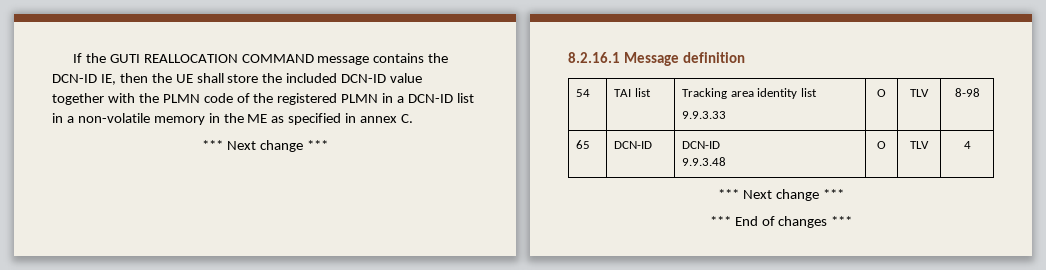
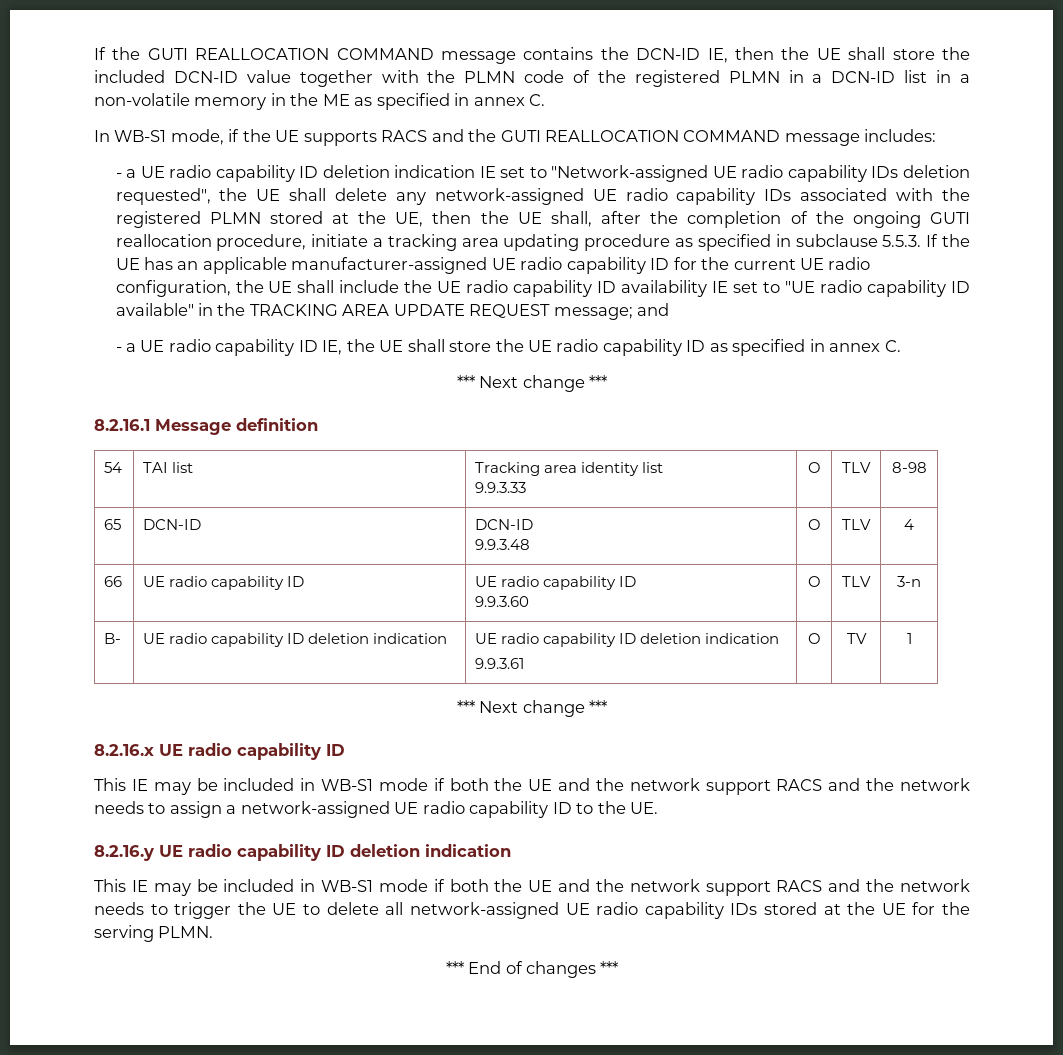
+ In WB-S1 mode, if the UE supports RACS and the GUTI REALLOCATION COMMAND message includes:
+ - a UE radio capability ID deletion indication IE set to "Network-assigned UE radio capability IDs deletion requested", the UE shall delete any network-assigned UE radio capability IDs associated with the registered PLMN stored at the UE, then the UE shall, after the completion of the ongoing GUTI reallocation procedure, initiate a tracking area updating procedure as specified in subclause 5.5.3. If the UE has an applicable manufacturer-assigned UE radio capability ID for the current UE radio configuration, the UE shall include the UE radio capability ID availability IE set to "UE radio capability ID available" in the TRACKING AREA UPDATE REQUEST message; and
+ - a UE radio capability ID IE, the UE shall store the UE radio capability ID as specified in annex C.
  65 | DCN-ID | DCN-ID
  9.9.3.48 | O | TLV | 4
+ 66 | UE radio capability ID | UE radio capability ID
+ 9.9.3.60 | O | TLV | 3-n
+ B- | UE radio capability ID deletion indication | UE radio capability ID deletion indication
+ 9.9.3.61 | O | TV | 1
  *** Next change ***
+ 8.2.16.x UE radio capability ID
+ This IE may be included in WB-S1 mode if both the UE and the network support RACS and the network needs to assign a network-assigned UE radio capability ID to the UE.
+ 8.2.16.y UE radio capability ID deletion indication
+ This IE may be included in WB-S1 mode if both the UE and the network support RACS and the network needs to trigger the UE to delete all network-assigned UE radio capability IDs stored at the UE for the serving PLMN.

